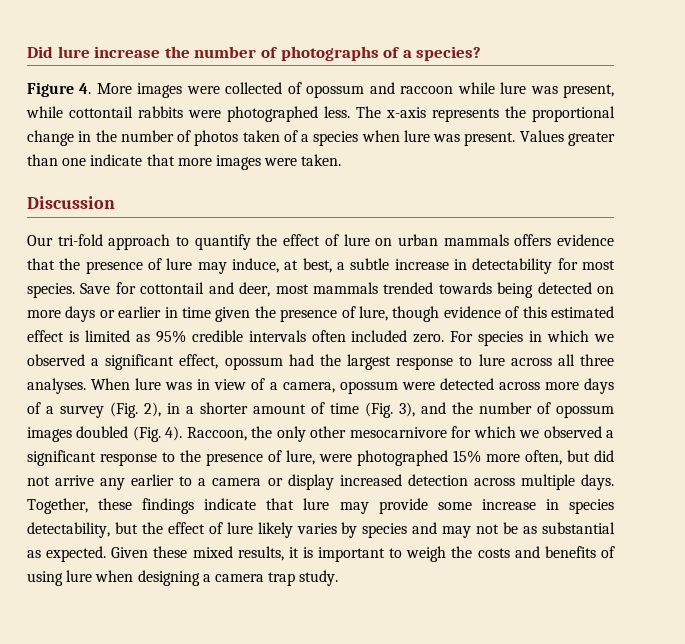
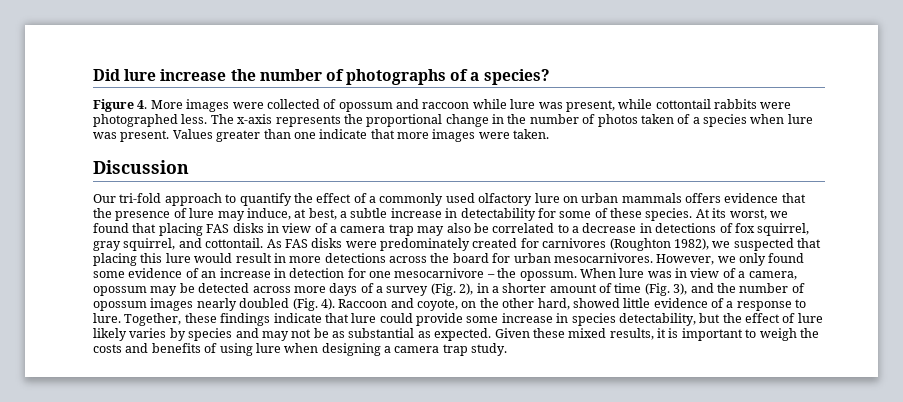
- Our tri-fold approach to quantify the effect of lure on urban mammals offers evidence that the presence of lure may induce, at best, a subtle increase in detectability for most species. Save for cottontail and deer, most mammals trended towards being detected on more days or earlier in time given the presence of lure, though evidence of this estimated effect is limited as 95% credible intervals often included zero. For species in which we observed a significant effect, opossum had the largest response to lure across all three analyses.
+ Our tri-fold approach to quantify the effect of a commonly used olfactory lure on urban mammals offers evidence that the presence of lure may induce, at best, a subtle increase in detectability for some of these species. At its worst, we found that placing FAS disks in view of a camera trap may also be correlated to a decrease in detections of fox squirrel, gray squirrel, and cottontail. As FAS disks were predominately created for carnivores (Roughton 1982), we suspected that placing this lure would result in more detections across the board for urban mesocarnivores. However, we only found some evidence of an increase in detection for one mesocarnivore – the opossum.
- When lure was in view of a camera, opossum were detected across more days of a survey (Fig. 2), in a shorter amount of time (Fig. 3), and the number of opossum images doubled (Fig. 4).
+ When lure was in view of a camera, opossum may be detected across more days of a survey (Fig. 2), in a shorter amount of time (Fig. 3), and the number of opossum images nearly doubled (Fig. 4).
- Raccoon, the only other mesocarnivore for which we observed a significant response to the presence of lure, were photographed 15% more often, but did not arrive any earlier to a camera or display increased detection across multiple days.
+ Raccoon and coyote, on the other hard, showed little evidence of a response to lure.
- Together, these findings indicate that lure may provide some increase in species detectability, but the effect of lure likely varies by species and may not be as substantial as expected.
+ Together, these findings indicate that lure could provide some increase in species detectability, but the effect of lure likely varies by species and may not be as substantial as expected.

